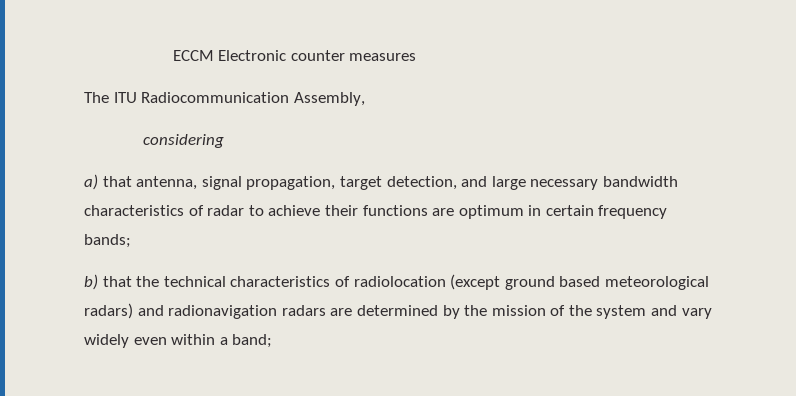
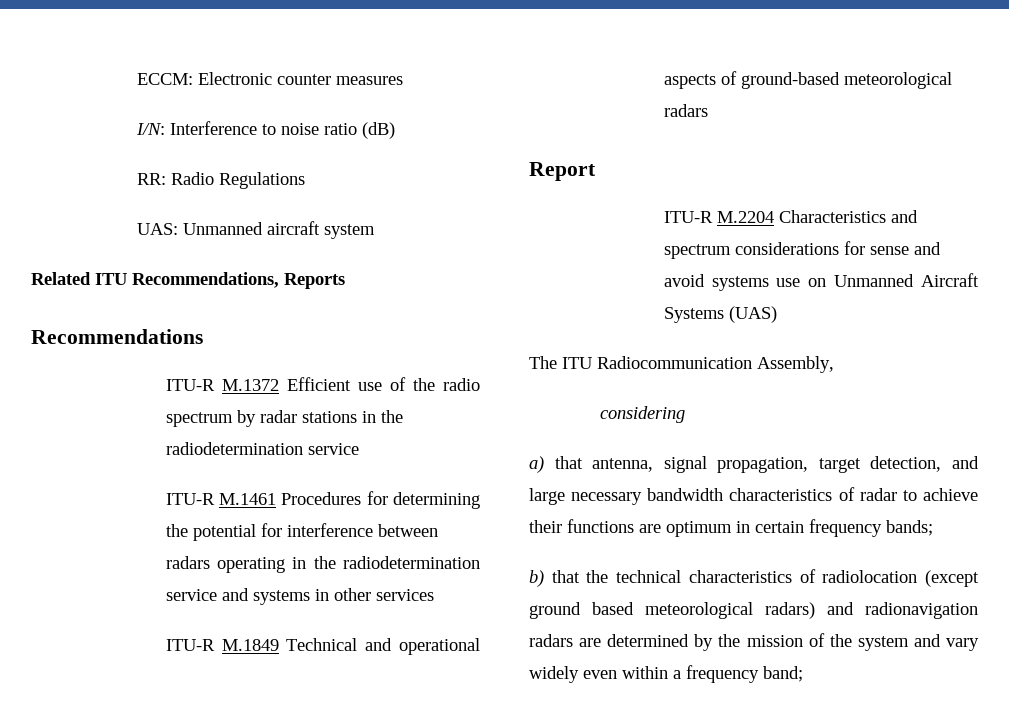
- ECCM Electronic counter measures
+ ECCM: Electronic counter measures
+ I/N: Interference to noise ratio (dB)
+ RR: Radio Regulations
+ UAS: Unmanned aircraft system
+ Related ITU Recommendations, Reports
+ Recommendations
+ ITU-R M.1372 Efficient use of the radio spectrum by radar stations in the radiodetermination service
+ ITU-R M.1461 Procedures for determining the potential for interference between radars operating in the radiodetermination service and systems in other services
+ ITU-R M.1849 Technical and operational aspects of ground-based meteorological radars
+ Report
+ ITU-R M.2204 Characteristics and spectrum considerations for sense and avoid systems use on Unmanned Aircraft Systems (UAS)
- b) that the technical characteristics of radiolocation (except ground based meteorological radars) and radionavigation radars are determined by the mission of the system and vary widely even within a band;
+ b) that the technical characteristics of radiolocation (except ground based meteorological radars) and radionavigation radars are determined by the mission of the system and vary widely even within a frequency band;

